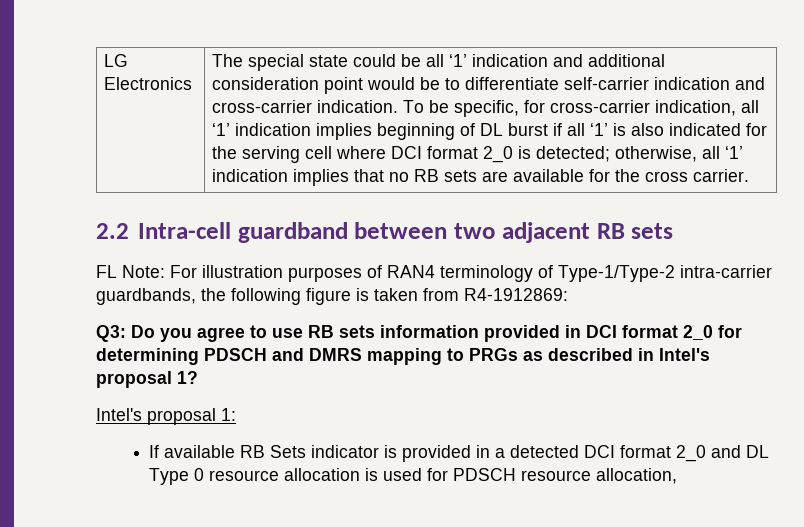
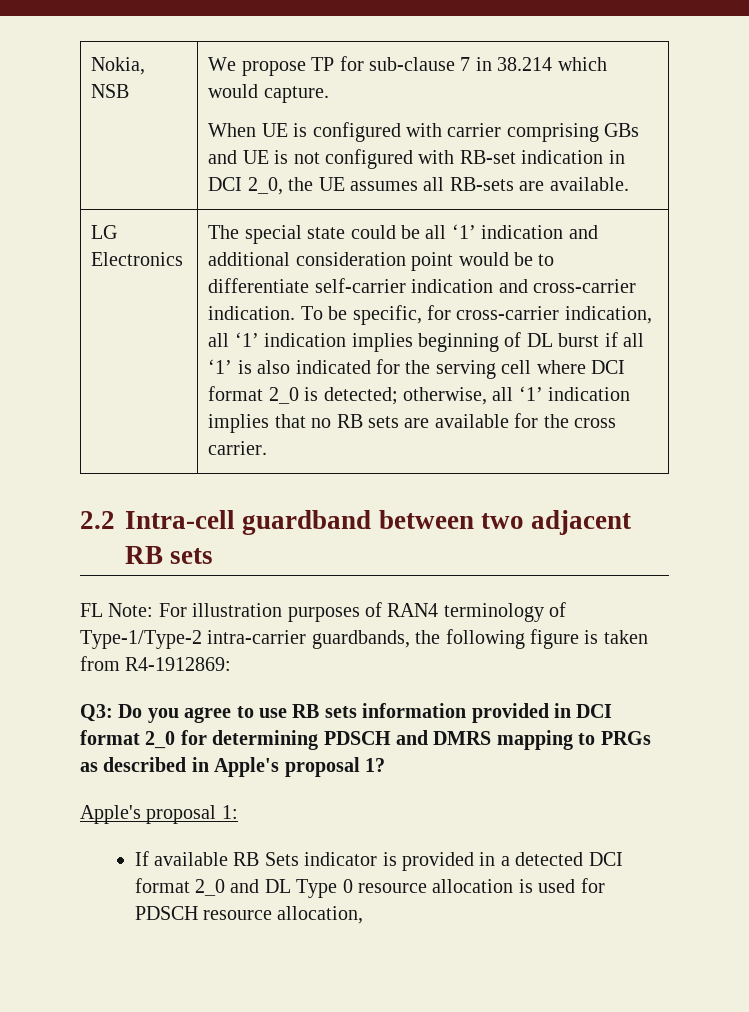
+ Nokia, NSB | We propose TP for sub-clause 7 in 38.214 which would capture.
+ When UE is configured with carrier comprising GBs and UE is not configured with RB-set indication in DCI 2_0, the UE assumes all RB-sets are available.
- Q3: Do you agree to use RB sets information provided in DCI format 2_0 for determining PDSCH and DMRS mapping to PRGs as described in Intel's proposal 1?
+ Q3: Do you agree to use RB sets information provided in DCI format 2_0 for determining PDSCH and DMRS mapping to PRGs as described in Apple's proposal 1?
- Intel's proposal 1:
+ Apple's proposal 1:

